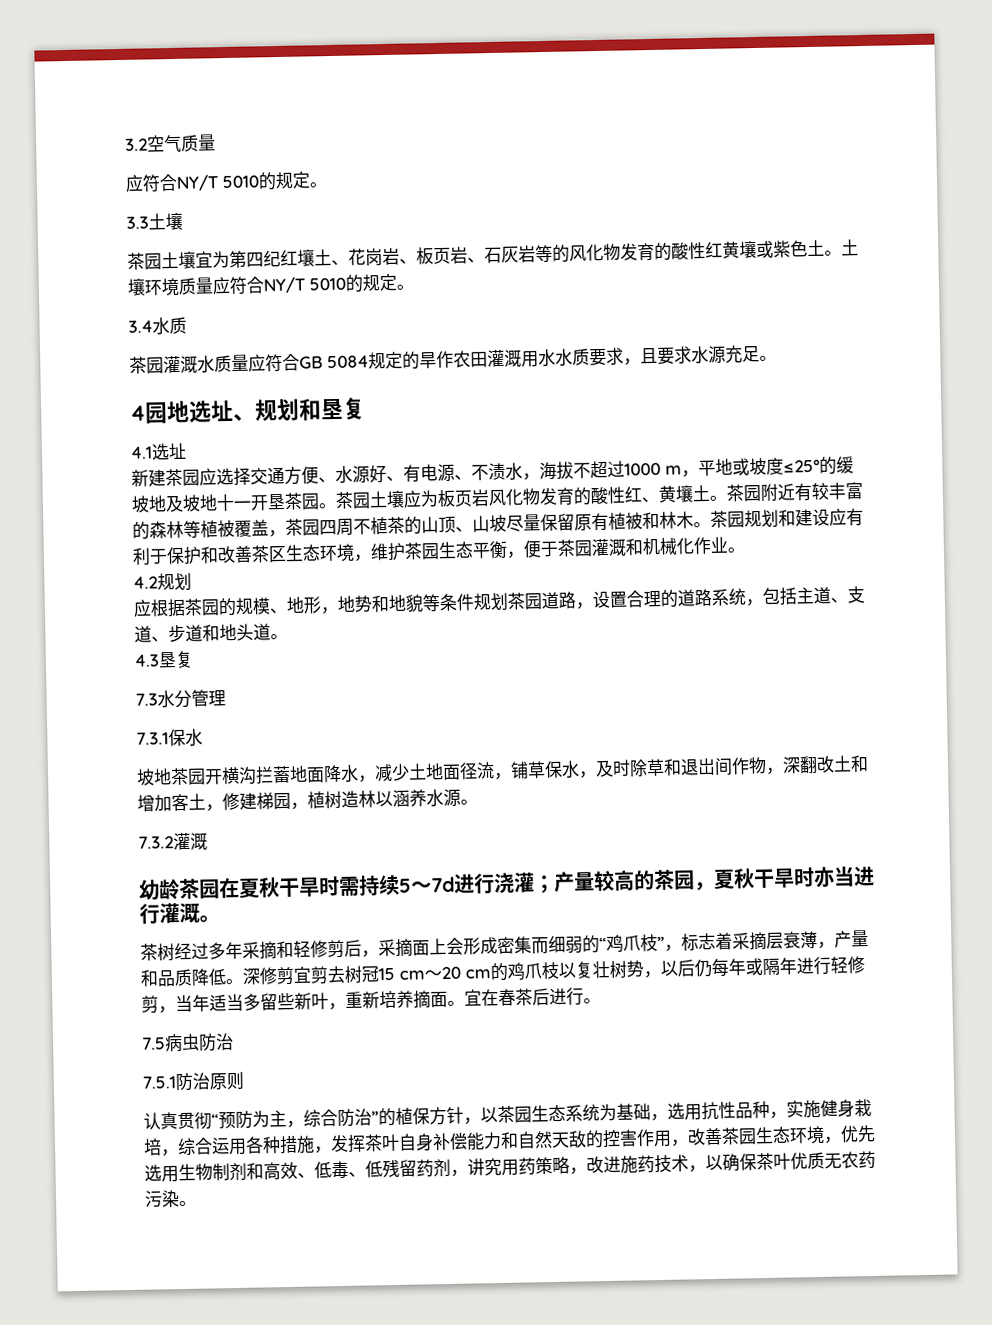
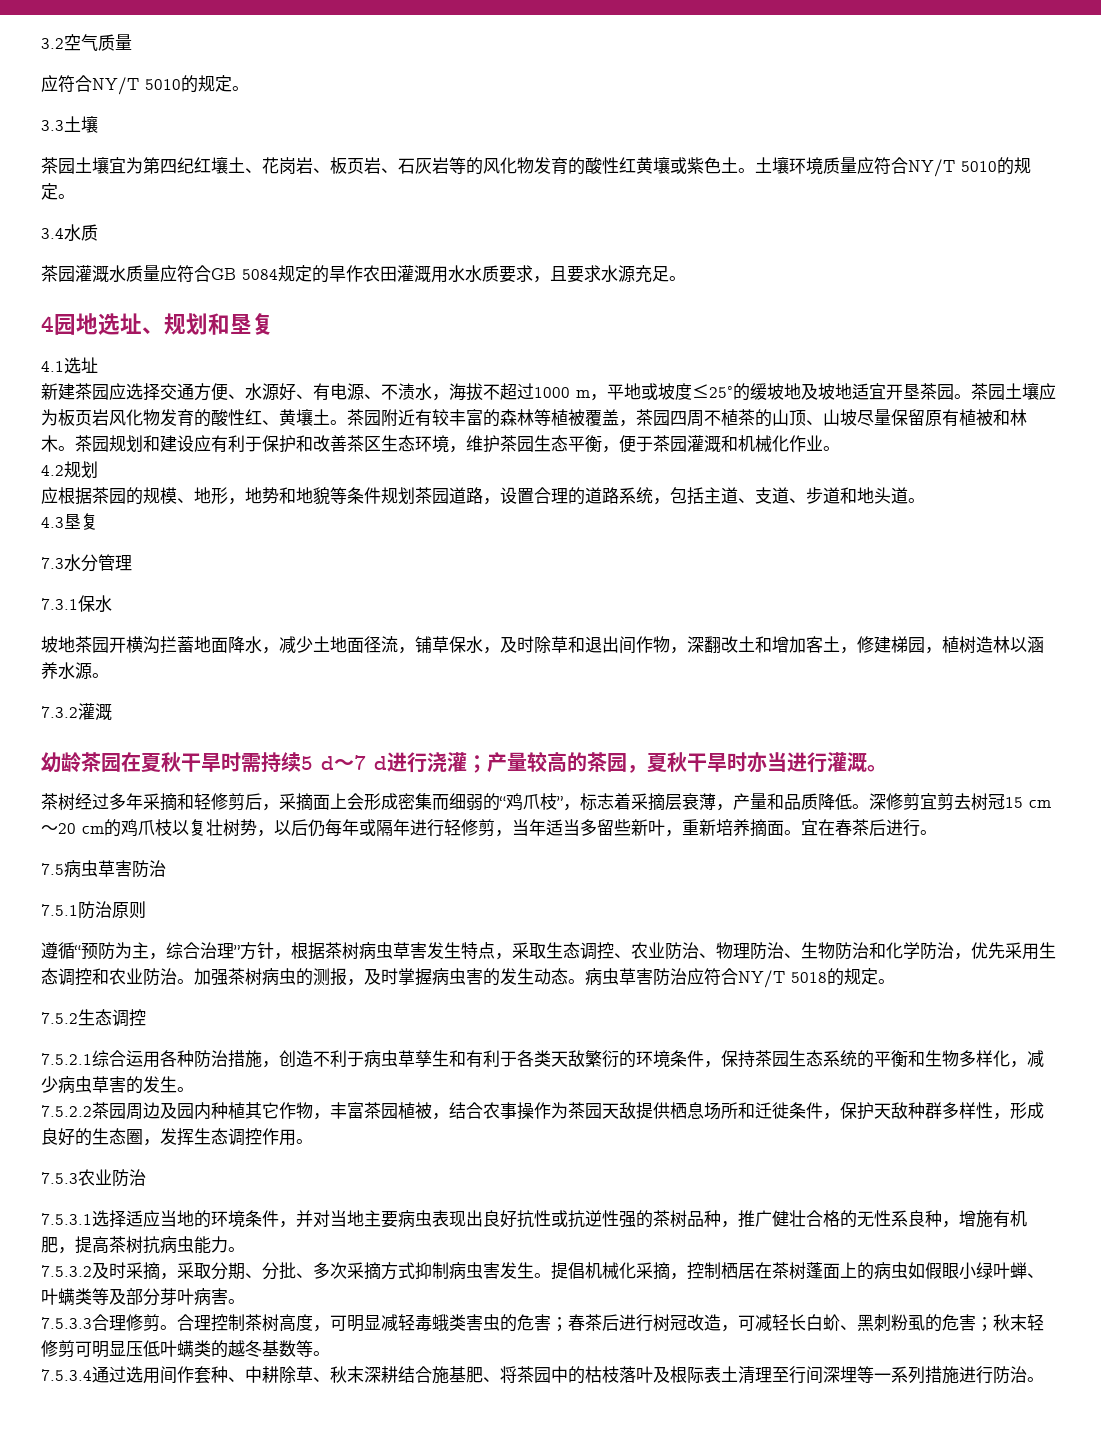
- 新建茶园应选择交通方便、水源好、有电源、不渍水，海拔不超过1000 m，平地或坡度≤25°的缓坡地及坡地十一开垦茶园。
+ 新建茶园应选择交通方便、水源好、有电源、不渍水，海拔不超过1000 m，平地或坡度≤25°的缓坡地及坡地适宜开垦茶园。
- 坡地茶园开横沟拦蓄地面降水，减少土地面径流，铺草保水，及时除草和退岀间作物，深翻改土和增加客土，修建梯园，植树造林以涵养水源。
+ 坡地茶园开横沟拦蓄地面降水，减少土地面径流，铺草保水，及时除草和退出间作物，深翻改土和增加客土，修建梯园，植树造林以涵养水源。
- 幼龄茶园在夏秋干旱时需持续5～7d进行浇灌；产量较高的茶园，夏秋干旱时亦当进行灌溉。
+ 幼龄茶园在夏秋干旱时需持续5 d～7 d进行浇灌；产量较高的茶园，夏秋干旱时亦当进行灌溉。
- 7.5病虫防治
+ 7.5病虫草害防治
- 认真贯彻“预防为主，综合防治”的植保方针，以茶园生态系统为基础，选用抗性品种，实施健身栽培，综合运用各种措施，发挥茶叶自身补偿能力和自然天敌的控害作用，改善茶园生态环境，优先选用生物制剂和高效、低毒、低残留药剂，讲究用药策略，改进施药技术，以确保茶叶优质无农药污染。
+ 遵循“预防为主，综合治理”方针，根据茶树病虫草害发生特点，采取生态调控、农业防治、物理防治、生物防治和化学防治，优先采用生态调控和农业防治。加强茶树病虫的测报，及时掌握病虫害的发生动态。病虫草害防治应符合NY/T 5018的规定。
+ 7.5.2生态调控
+ 7.5.2.1综合运用各种防治措施，创造不利于病虫草孳生和有利于各类天敌繁衍的环境条件，保持茶园生态系统的平衡和生物多样化，减少病虫草害的发生。
+ 7.5.2.2茶园周边及园内种植其它作物，丰富茶园植被，结合农事操作为茶园天敌提供栖息场所和迁徙条件，保护天敌种群多样性，形成良好的生态圈，发挥生态调控作用。
+ 7.5.3农业防治
+ 7.5.3.1选择适应当地的环境条件，并对当地主要病虫表现出良好抗性或抗逆性强的茶树品种，推广健壮合格的无性系良种，增施有机肥，提高茶树抗病虫能力。
+ 7.5.3.2及时采摘，采取分期、分批、多次采摘方式抑制病虫害发生。提倡机械化采摘，控制栖居在茶树蓬面上的病虫如假眼小绿叶蝉、叶螨类等及部分芽叶病害。
+ 7.5.3.3合理修剪。合理控制茶树高度，可明显减轻毒蛾类害虫的危害；春茶后进行树冠改造，可减轻长白蚧、黑刺粉虱的危害；秋末轻修剪可明显压低叶螨类的越冬基数等。
+ 7.5.3.4通过选用间作套种、中耕除草、秋末深耕结合施基肥、将茶园中的枯枝落叶及根际表土清理至行间深埋等一系列措施进行防治。

